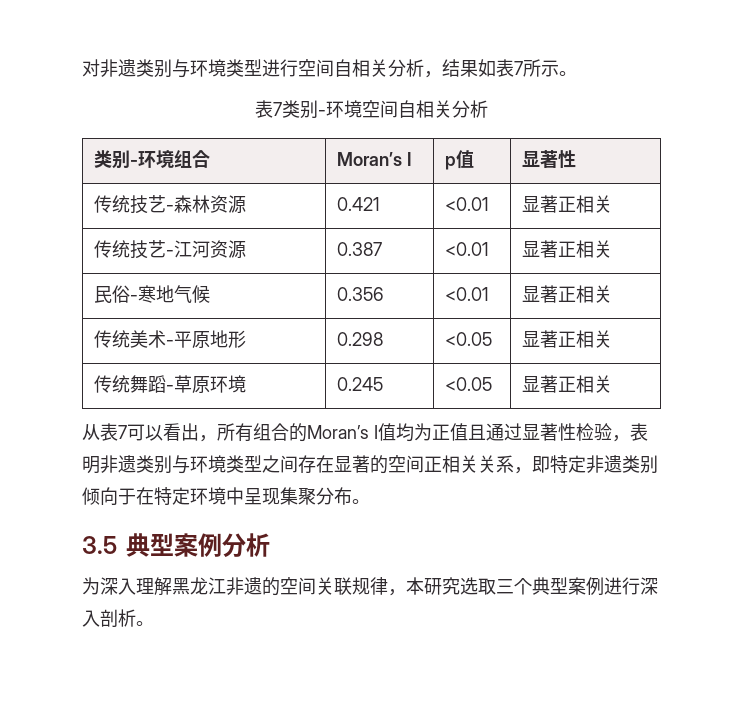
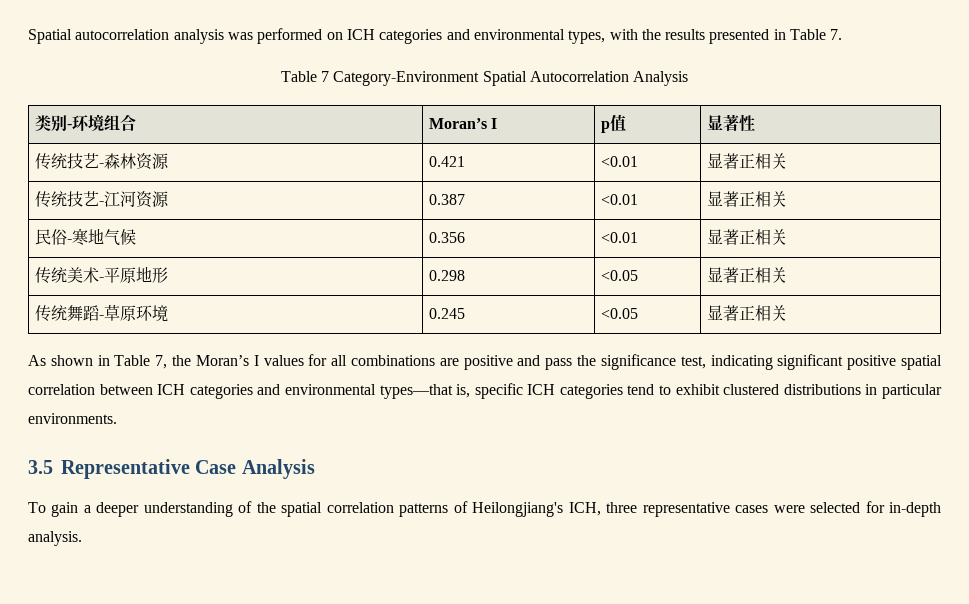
- 对非遗类别与环境类型进行空间自相关分析，结果如表7所示。
- 表7类别-环境空间自相关分析
+ Spatial autocorrelation analysis was performed on ICH categories and environmental types, with the results presented in Table 7.
+ Table 7 Category-Environment Spatial Autocorrelation Analysis
- 从表7可以看出，所有组合的Moran’s I值均为正值且通过显著性检验，表明非遗类别与环境类型之间存在显著的空间正相关关系，即特定非遗类别倾向于在特定环境中呈现集聚分布。
- 3.5典型案例分析
- 为深入理解黑龙江非遗的空间关联规律，本研究选取三个典型案例进行深入剖析。
+ As shown in Table 7, the Moran’s I values for all combinations are positive and pass the significance test, indicating significant positive spatial correlation between ICH categories and environmental types—that is, specific ICH categories tend to exhibit clustered distributions in particular environments.
+ 3.5 Representative Case Analysis
+ To gain a deeper understanding of the spatial correlation patterns of Heilongjiang's ICH, three representative cases were selected for in-depth analysis.

